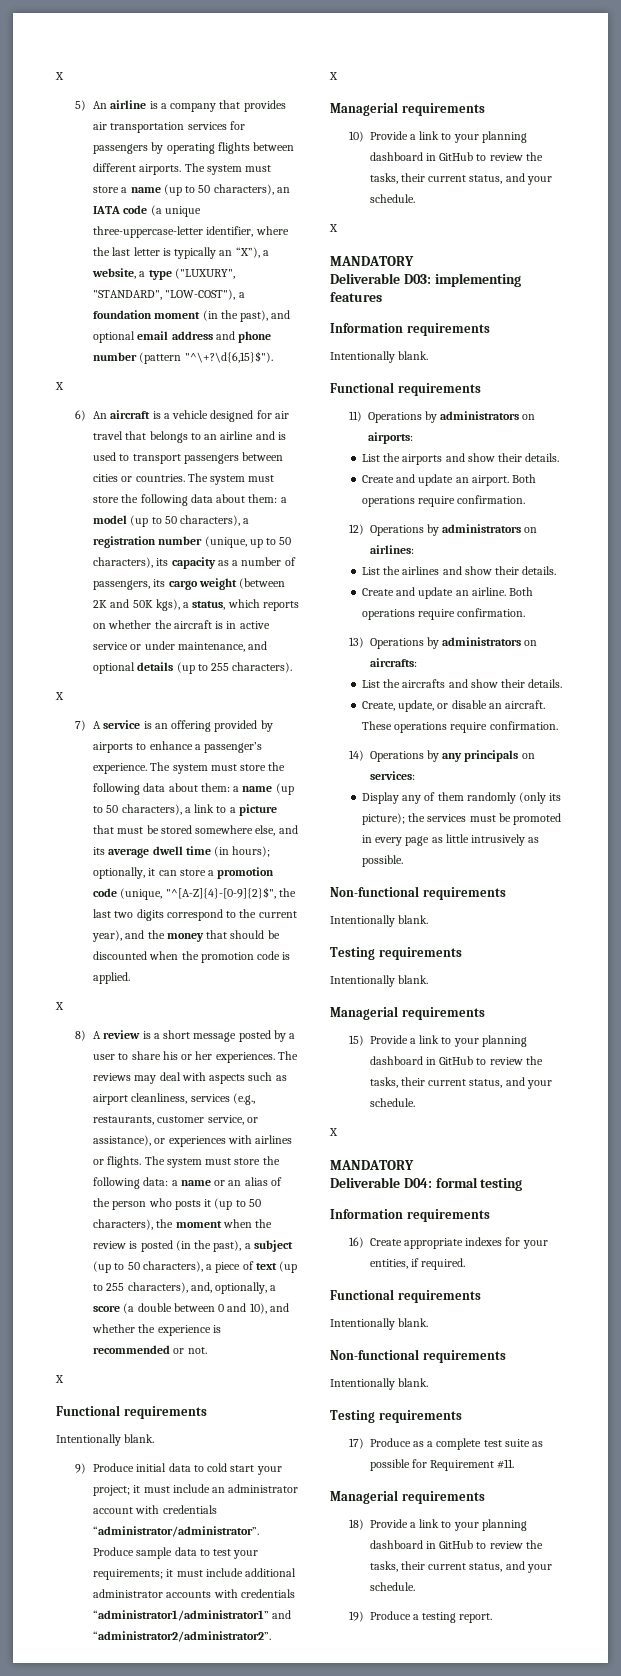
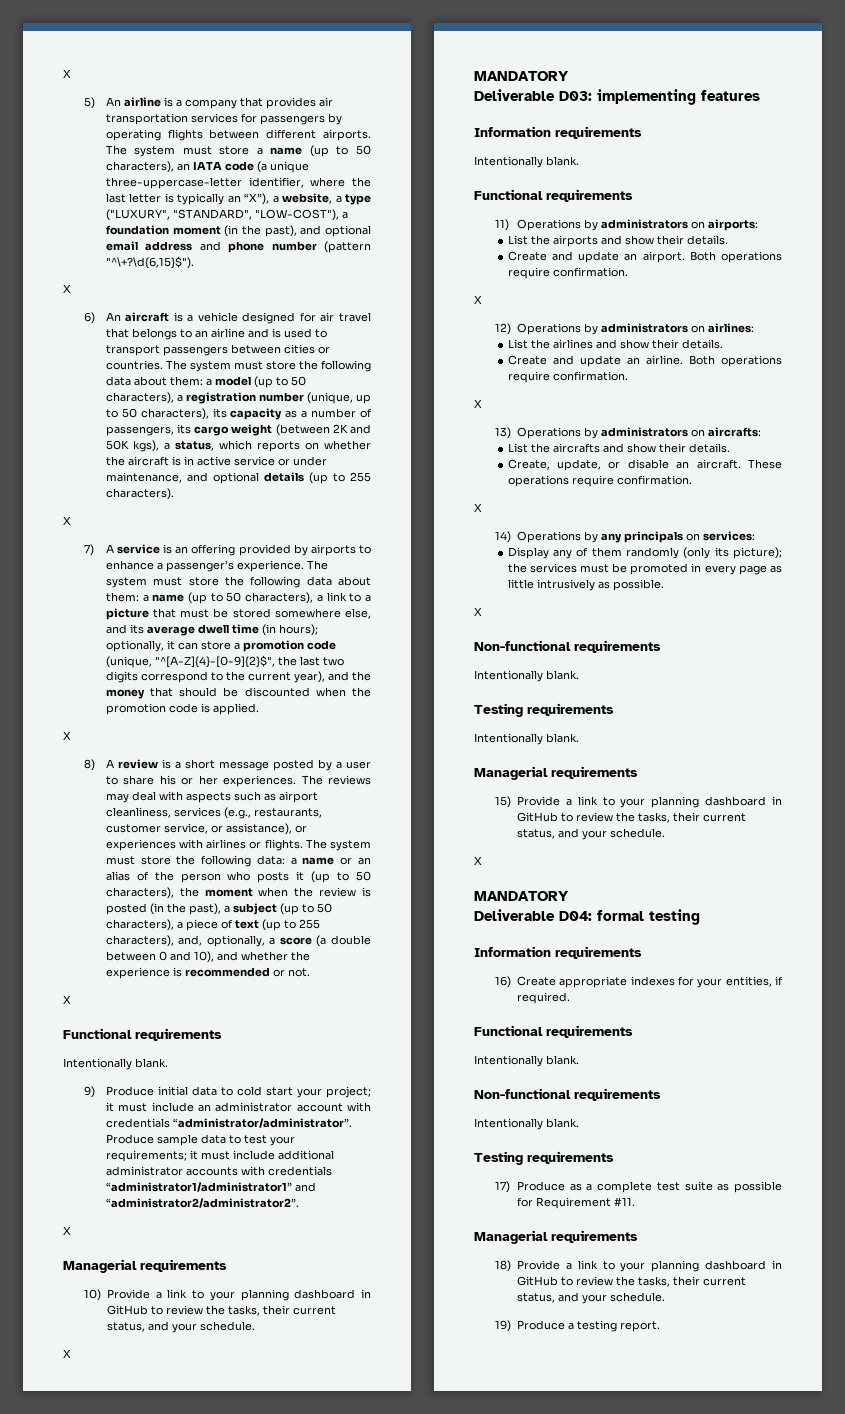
  Create and update an airport. Both operations require confirmation.
+ X
  Create and update an airline. Both operations require confirmation.
+ X
  These operations require confirmation.
+ X
  Display any of them randomly (only its picture); the services must be promoted in every page as little intrusively as possible.
+ X

